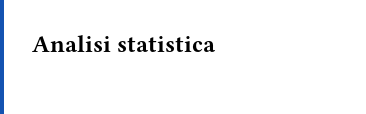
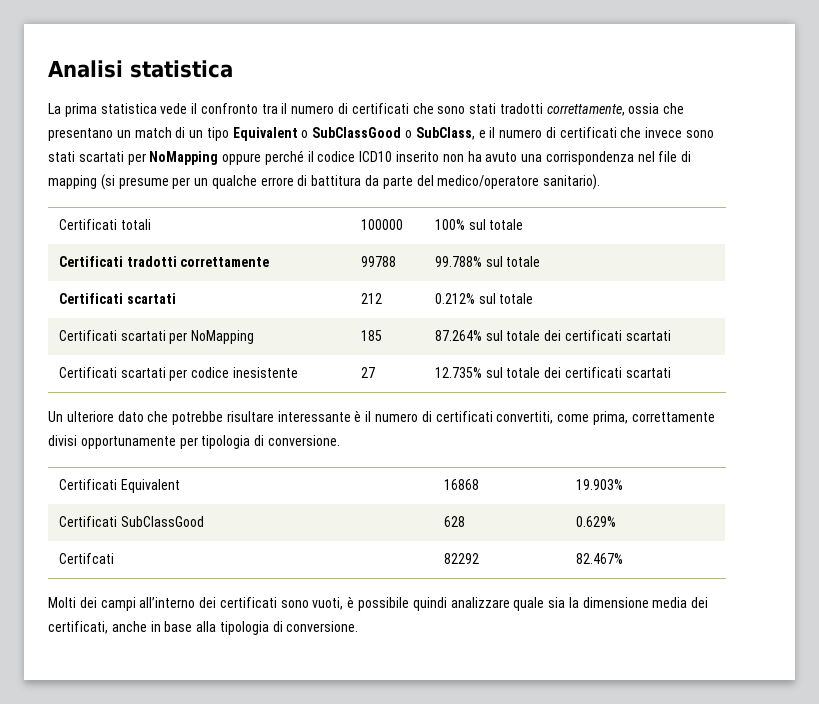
+ La prima statistica vede il confronto tra il numero di certificati che sono stati tradotti correttamente, ossia che presentano un match di un tipo Equivalent o SubClassGood o SubClass, e il numero di certificati che invece sono stati scartati per NoMapping oppure perché il codice ICD10 inserito non ha avuto una corrispondenza nel file di mapping (si presume per un qualche errore di battitura da parte del medico/operatore sanitario).
+ Certificati totali | 100000 | 100% sul totale
+ Certificati tradotti correttamente | 99788 | 99.788% sul totale
+ Certificati scartati | 212 | 0.212% sul totale
+ Certificati scartati per NoMapping | 185 | 87.264% sul totale dei certificati scartati
+ Certificati scartati per codice inesistente | 27 | 12.735% sul totale dei certificati scartati
+ Un ulteriore dato che potrebbe risultare interessante è il numero di certificati convertiti, come prima, correttamente divisi opportunamente per tipologia di conversione.
+ Certificati Equivalent | 16868 | 19.903%
+ Certificati SubClassGood | 628 | 0.629%
+ Certifcati | 82292 | 82.467%
+ Molti dei campi all’interno dei certificati sono vuoti, è possibile quindi analizzare quale sia la dimensione media dei certificati, anche in base alla tipologia di conversione.

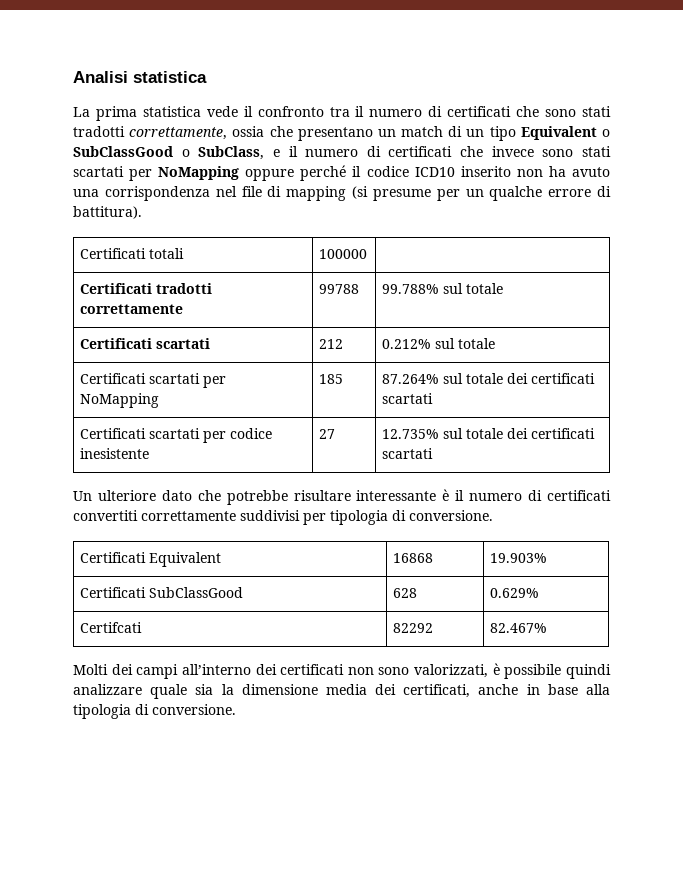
- La prima statistica vede il confronto tra il numero di certificati che sono stati tradotti correttamente, ossia che presentano un match di un tipo Equivalent o SubClassGood o SubClass, e il numero di certificati che invece sono stati scartati per NoMapping oppure perché il codice ICD10 inserito non ha avuto una corrispondenza nel file di mapping (si presume per un qualche errore di battitura da parte del medico/operatore sanitario).
+ La prima statistica vede il confronto tra il numero di certificati che sono stati tradotti correttamente, ossia che presentano un match di un tipo Equivalent o SubClassGood o SubClass, e il numero di certificati che invece sono stati scartati per NoMapping oppure perché il codice ICD10 inserito non ha avuto una corrispondenza nel file di mapping (si presume per un qualche errore di battitura).
- Certificati totali | 100000 | 100% sul totale
+ Certificati totali | 100000 |
- Un ulteriore dato che potrebbe risultare interessante è il numero di certificati convertiti, come prima, correttamente divisi opportunamente per tipologia di conversione.
+ Un ulteriore dato che potrebbe risultare interessante è il numero di certificati convertiti correttamente suddivisi per tipologia di conversione.
- Molti dei campi all’interno dei certificati sono vuoti, è possibile quindi analizzare quale sia la dimensione media dei certificati, anche in base alla tipologia di conversione.
+ Molti dei campi all’interno dei certificati non sono valorizzati, è possibile quindi analizzare quale sia la dimensione media dei certificati, anche in base alla tipologia di conversione.

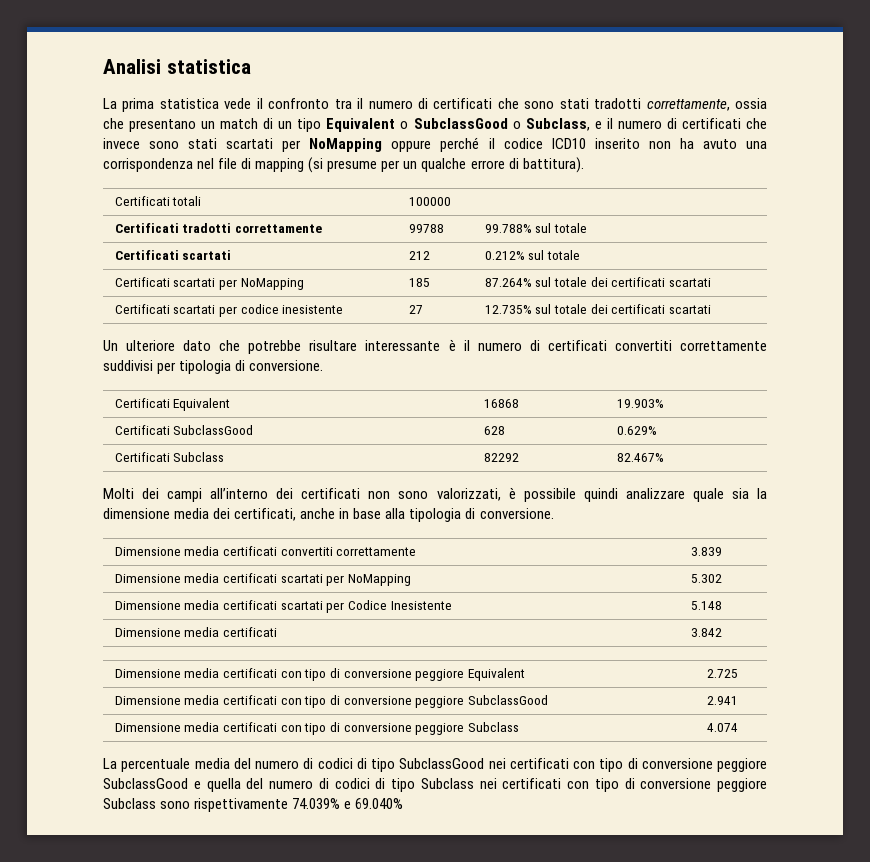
- La prima statistica vede il confronto tra il numero di certificati che sono stati tradotti correttamente, ossia che presentano un match di un tipo Equivalent o SubClassGood o SubClass, e il numero di certificati che invece sono stati scartati per NoMapping oppure perché il codice ICD10 inserito non ha avuto una corrispondenza nel file di mapping (si presume per un qualche errore di battitura).
+ La prima statistica vede il confronto tra il numero di certificati che sono stati tradotti correttamente, ossia che presentano un match di un tipo Equivalent o SubclassGood o Subclass, e il numero di certificati che invece sono stati scartati per NoMapping oppure perché il codice ICD10 inserito non ha avuto una corrispondenza nel file di mapping (si presume per un qualche errore di battitura).
- Certificati SubClassGood | 628 | 0.629%
+ Certificati SubclassGood | 628 | 0.629%
- Certifcati | 82292 | 82.467%
+ Certificati Subclass | 82292 | 82.467%
+ Dimensione media certificati convertiti correttamente | 3.839
+ Dimensione media certificati scartati per NoMapping | 5.302
+ Dimensione media certificati scartati per Codice Inesistente | 5.148
+ Dimensione media certificati | 3.842
+ Dimensione media certificati con tipo di conversione peggiore Equivalent | 2.725
+ Dimensione media certificati con tipo di conversione peggiore SubclassGood | 2.941
+ Dimensione media certificati con tipo di conversione peggiore Subclass | 4.074
+ La percentuale media del numero di codici di tipo SubclassGood nei certificati con tipo di conversione peggiore SubclassGood e quella del numero di codici di tipo Subclass nei certificati con tipo di conversione peggiore Subclass sono rispettivamente 74.039% e 69.040%

